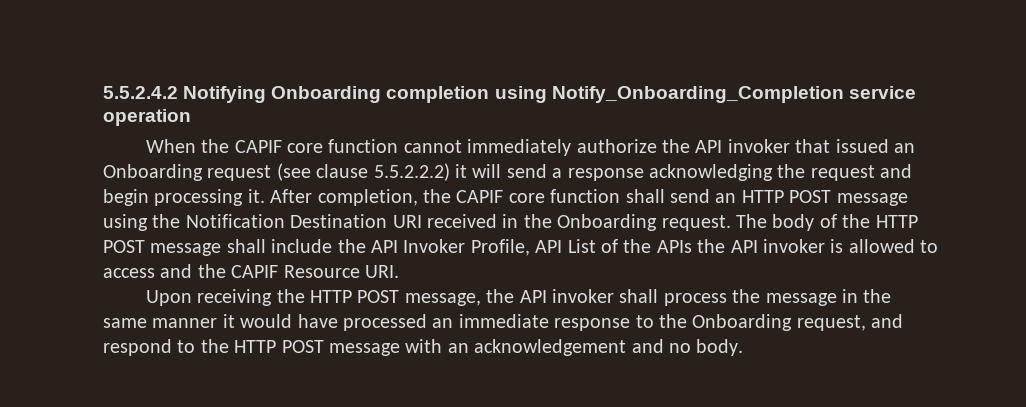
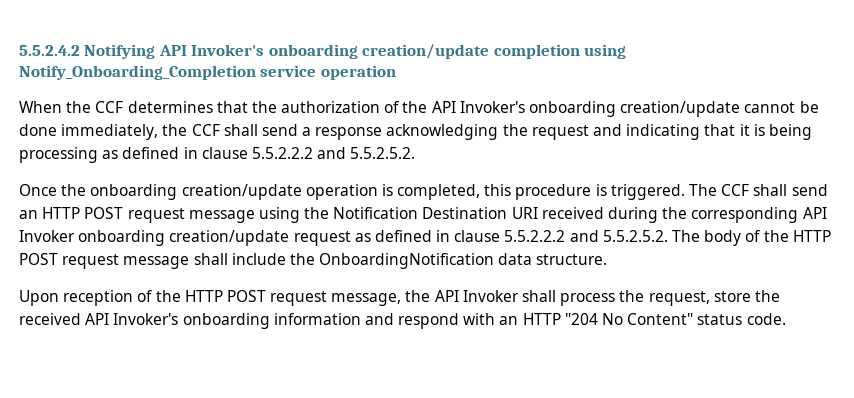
- 5.5.2.4.2 Notifying Onboarding completion using Notify_Onboarding_Completion service operation
+ 5.5.2.4.2 Notifying API Invoker's onboarding creation/update completion using Notify_Onboarding_Completion service operation
- When the CAPIF core function cannot immediately authorize the API invoker that issued an Onboarding request (see clause 5.5.2.2.2) it will send a response acknowledging the request and begin processing it. After completion, the CAPIF core function shall send an HTTP POST message using the Notification Destination URI received in the Onboarding request. The body of the HTTP POST message shall include the API Invoker Profile, API List of the APIs the API invoker is allowed to access and the CAPIF Resource URI.
+ When the CCF determines that the authorization of the API Invoker's onboarding creation/update cannot be done immediately, the CCF shall send a response acknowledging the request and indicating that it is being processing as defined in clause 5.5.2.2.2 and 5.5.2.5.2.
+ Once the onboarding creation/update operation is completed, this procedure is triggered. The CCF shall send an HTTP POST request message using the Notification Destination URI received during the corresponding API Invoker onboarding creation/update request as defined in clause 5.5.2.2.2 and 5.5.2.5.2. The body of the HTTP POST request message shall include the OnboardingNotification data structure.
- Upon receiving the HTTP POST message, the API invoker shall process the message in the same manner it would have processed an immediate response to the Onboarding request, and respond to the HTTP POST message with an acknowledgement and no body.
+ Upon reception of the HTTP POST request message, the API Invoker shall process the request, store the received API Invoker's onboarding information and respond with an HTTP "204 No Content" status code.

